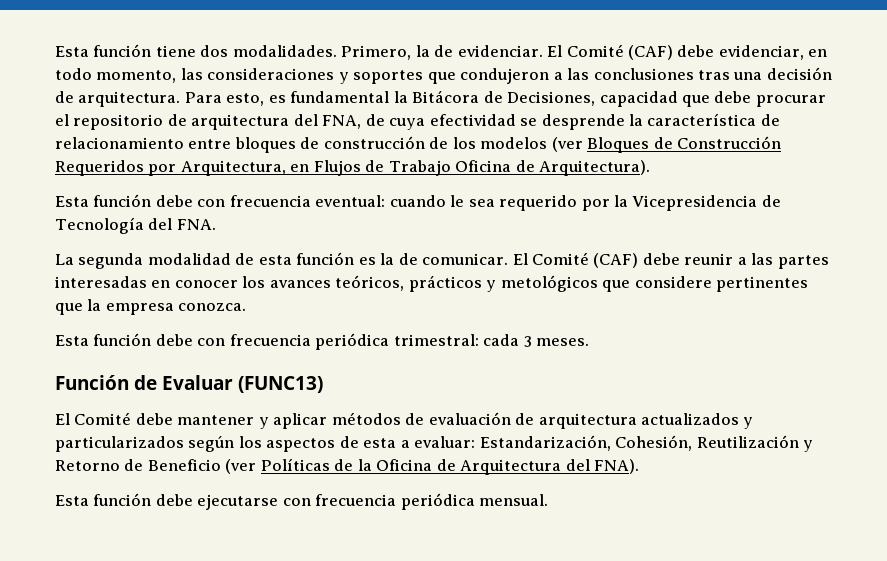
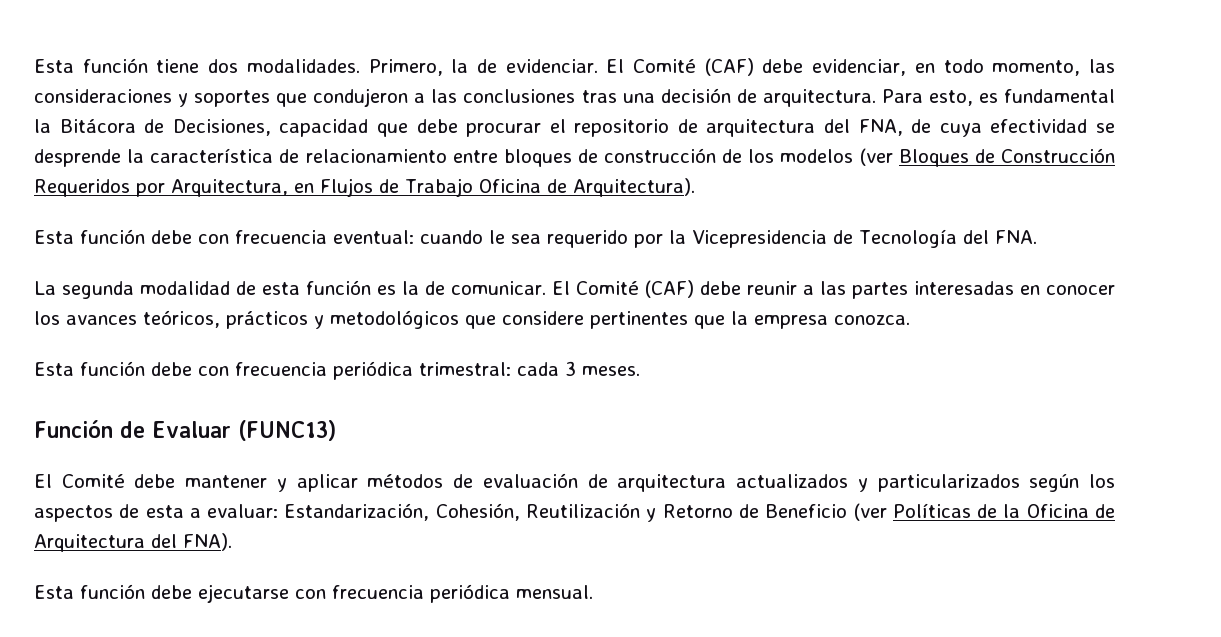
- El Comité (CAF) debe reunir a las partes interesadas en conocer los avances teóricos, prácticos y metológicos que considere pertinentes que la empresa conozca.
+ El Comité (CAF) debe reunir a las partes interesadas en conocer los avances teóricos, prácticos y metodológicos que considere pertinentes que la empresa conozca.

